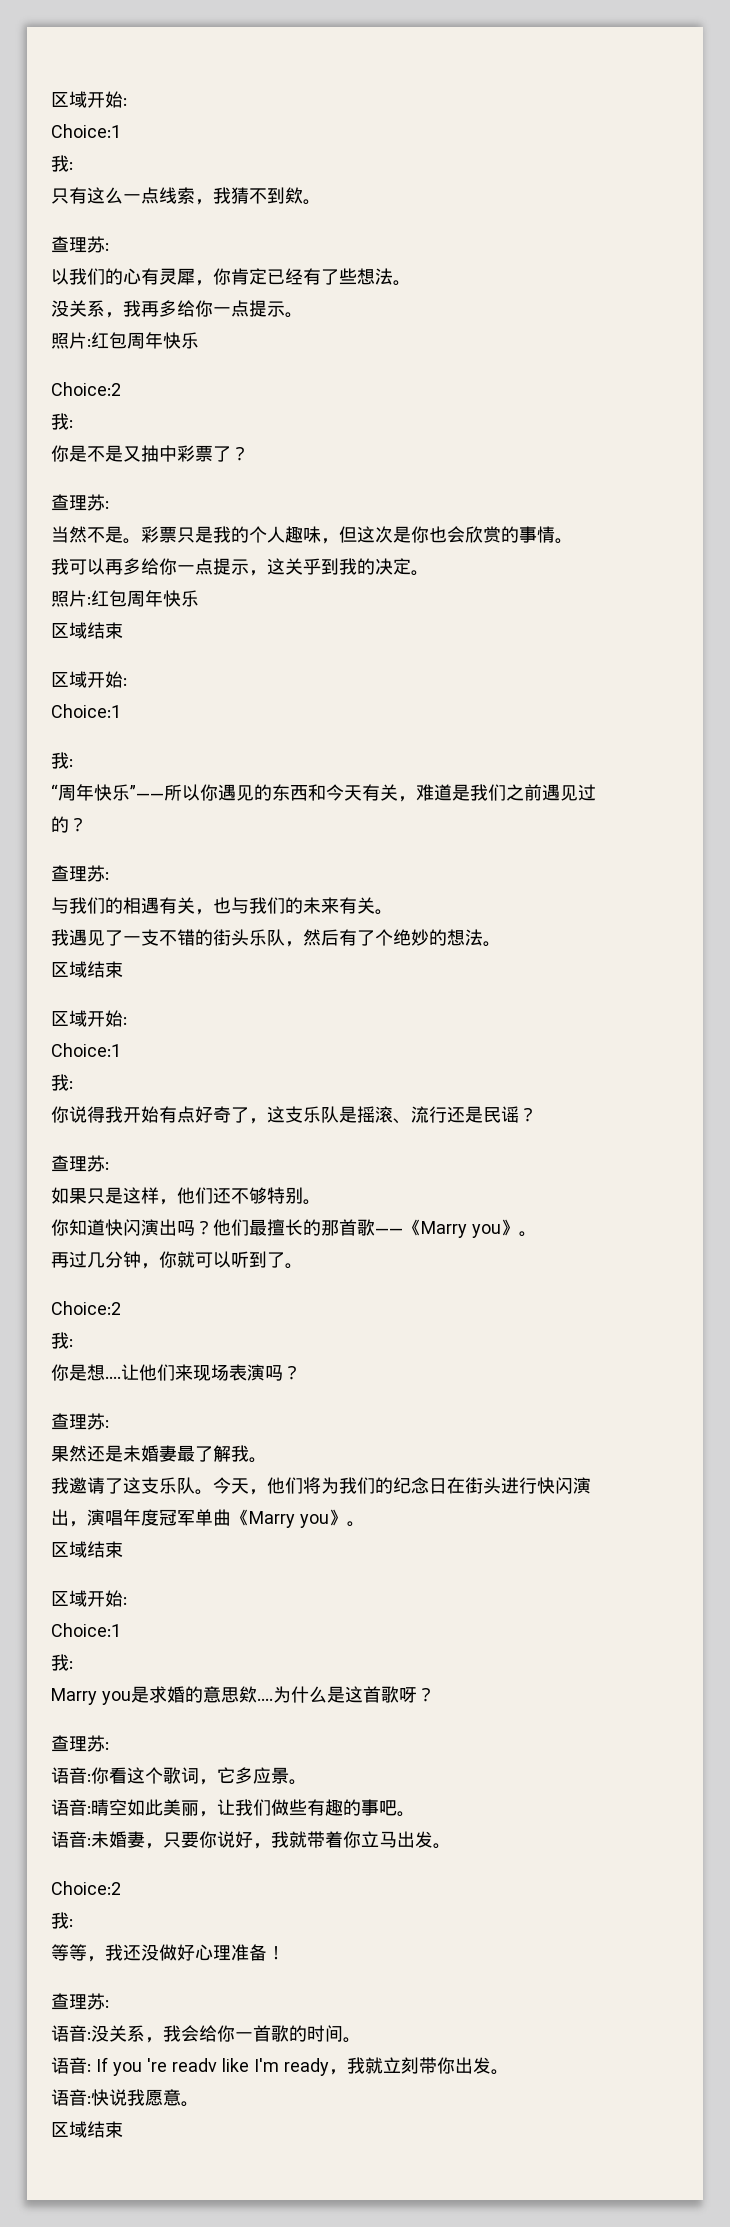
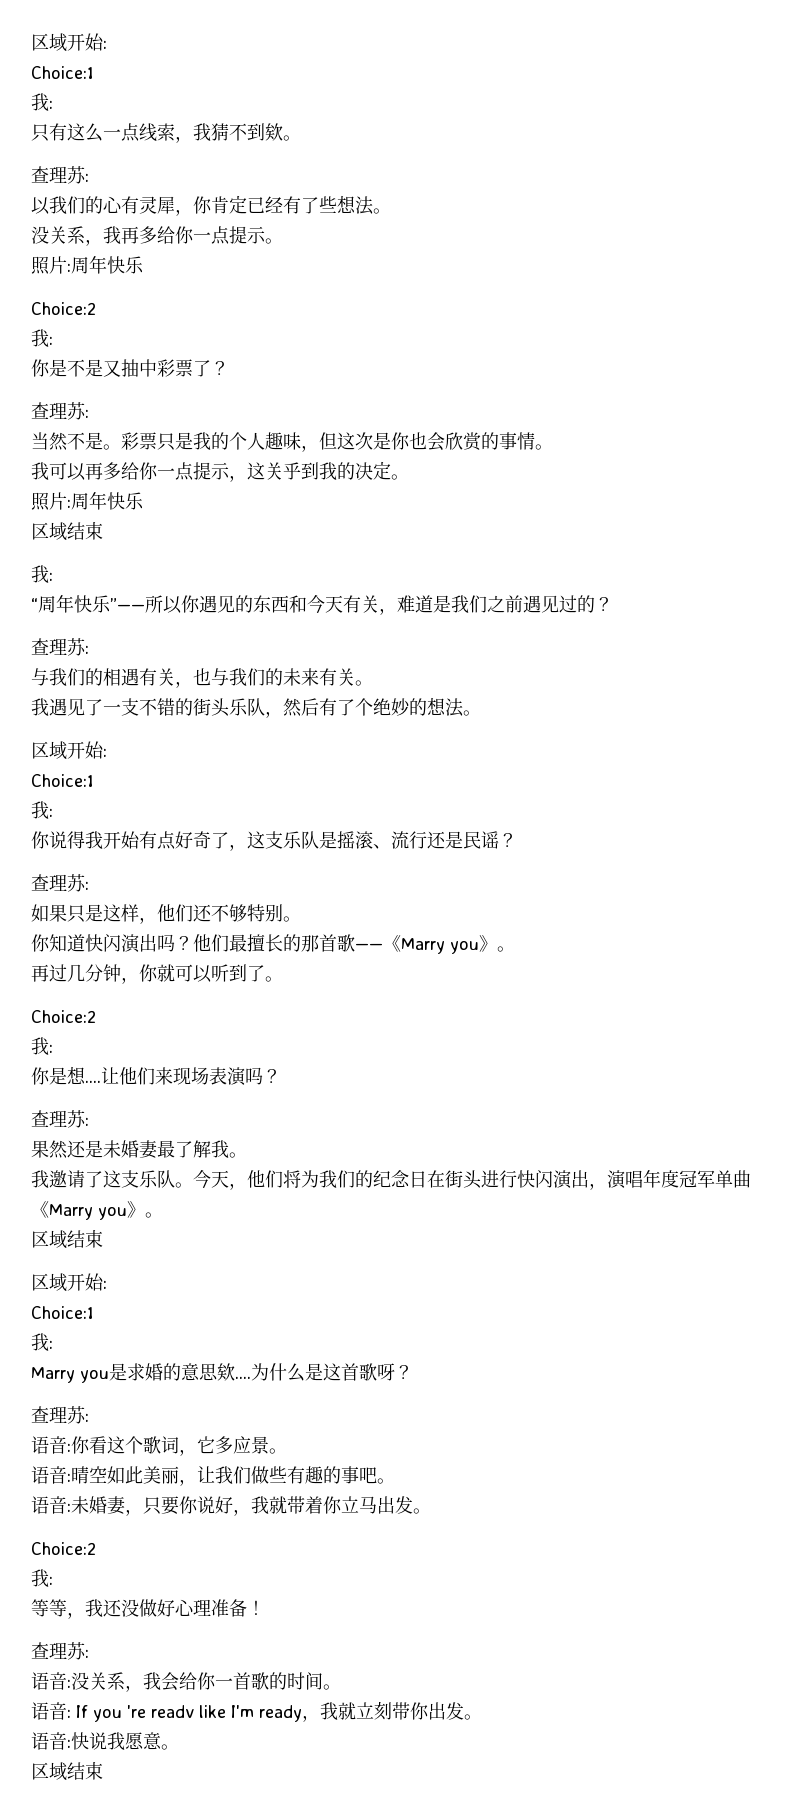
  没关系，我再多给你一点提示。
- 照片:红包周年快乐
+ 照片:周年快乐
  我可以再多给你一点提示，这关乎到我的决定。
- 照片:红包周年快乐
+ 照片:周年快乐
  区域结束
- 区域开始:
- Choice:1
  我遇见了一支不错的街头乐队，然后有了个绝妙的想法。
- 区域结束

